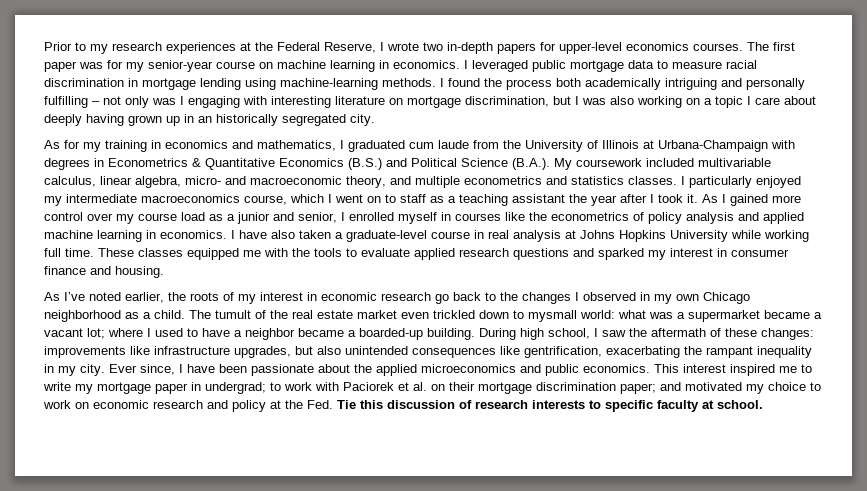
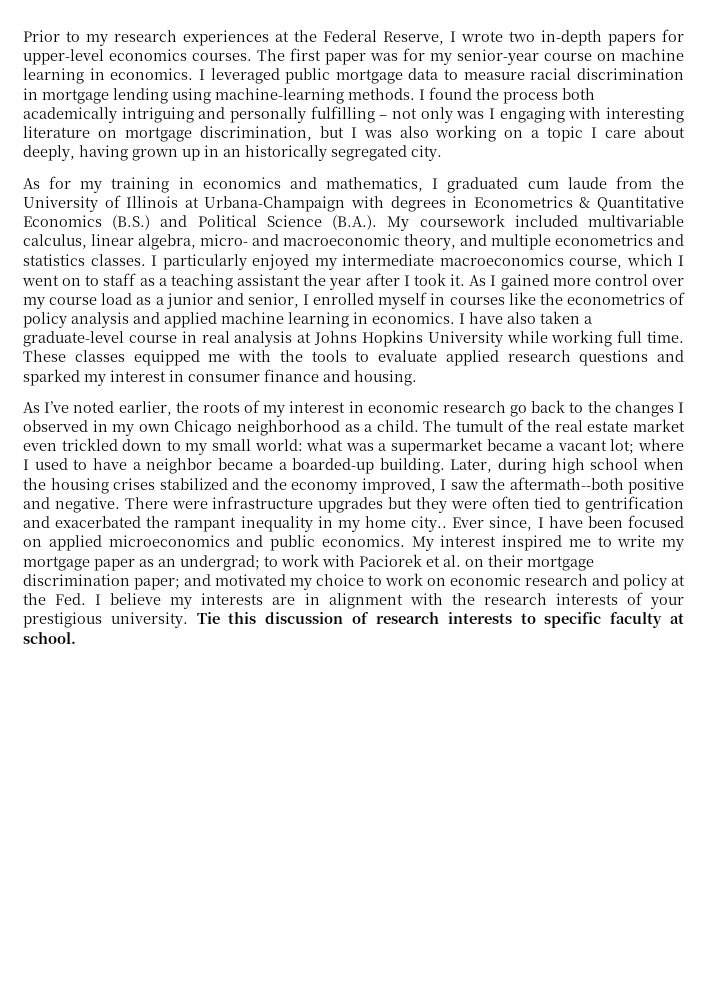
- I found the process both academically intriguing and personally fulfilling – not only was I engaging with interesting literature on mortgage discrimination, but I was also working on a topic I care about deeply having grown up in an historically segregated city.
+ I found the process both academically intriguing and personally fulfilling – not only was I engaging with interesting literature on mortgage discrimination, but I was also working on a topic I care about deeply, having grown up in an historically segregated city.
- The tumult of the real estate market even trickled down to mysmall world: what was a supermarket became a vacant lot; where I used to have a neighbor became a boarded-up building.
+ The tumult of the real estate market even trickled down to my small world: what was a supermarket became a vacant lot; where I used to have a neighbor became a boarded-up building.
- During high school, I saw the aftermath of these changes: improvements like infrastructure upgrades, but also unintended consequences like gentrification, exacerbating the rampant inequality in my city.
+ Later, during high school when the housing crises stabilized and the economy improved, I saw the aftermath--both positive and negative. There were infrastructure upgrades but they were often tied to gentrification and exacerbated the rampant inequality in my home city..
- Ever since, I have been passionate about the applied microeconomics and public economics.
+ Ever since, I have been focused on applied microeconomics and public economics.
- This interest inspired me to write my mortgage paper in undergrad; to work with Paciorek et al. on their mortgage discrimination paper; and motivated my choice to work on economic research and policy at the Fed. Tie this discussion of research interests to specific faculty at school.
+ My interest inspired me to write my mortgage paper as an undergrad; to work with Paciorek et al. on their mortgage discrimination paper; and motivated my choice to work on economic research and policy at the Fed. I believe my interests are in alignment with the research interests of your prestigious university. Tie this discussion of research interests to specific faculty at school.

